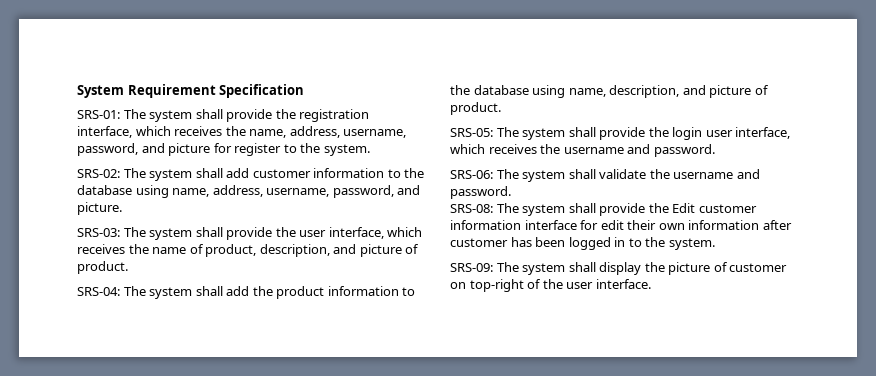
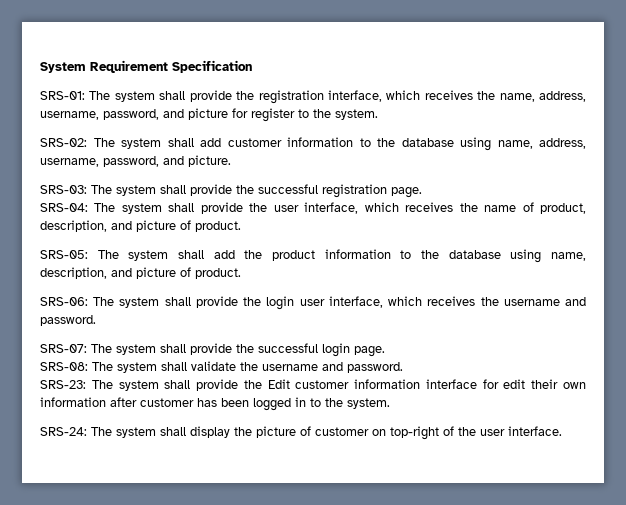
- SRS-03: The system shall provide the user interface, which receives the name of product, description, and picture of product.
+ SRS-03: The system shall provide the successful registration page.
+ SRS-04: The system shall provide the user interface, which receives the name of product, description, and picture of product.
- SRS-04: The system shall add the product information to the database using name, description, and picture of product.
+ SRS-05: The system shall add the product information to the database using name, description, and picture of product.
- SRS-05: The system shall provide the login user interface, which receives the username and password.
+ SRS-06: The system shall provide the login user interface, which receives the username and password.
- SRS-06: The system shall validate the username and password.
+ SRS-07: The system shall provide the successful login page.
+ SRS-08: The system shall validate the username and password.
- SRS-08: The system shall provide the Edit customer information interface for edit their own information after customer has been logged in to the system.
+ SRS-23: The system shall provide the Edit customer information interface for edit their own information after customer has been logged in to the system.
- SRS-09: The system shall display the picture of customer on top-right of the user interface.
+ SRS-24: The system shall display the picture of customer on top-right of the user interface.

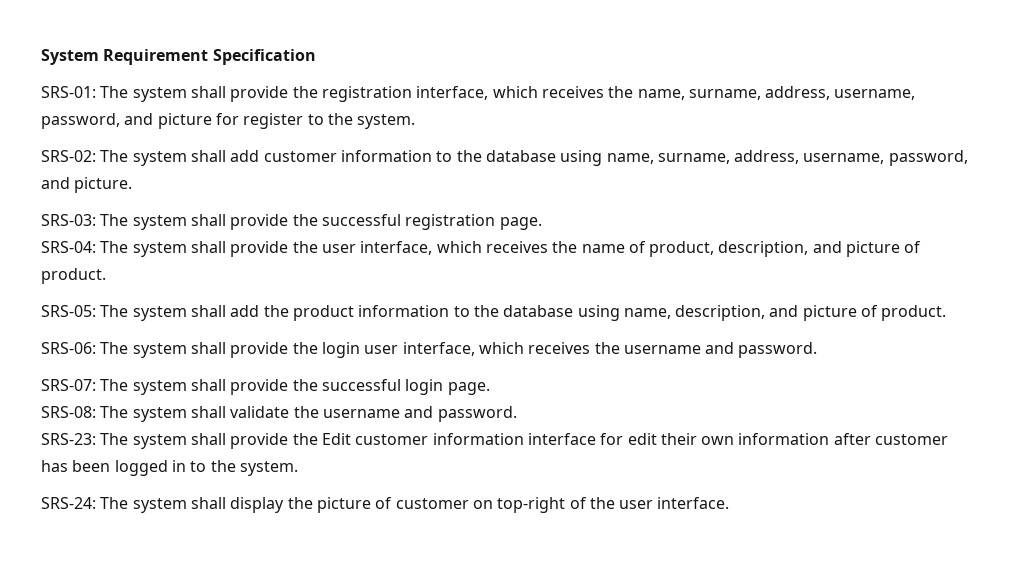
- SRS-01: The system shall provide the registration interface, which receives the name, address, username, password, and picture for register to the system.
+ SRS-01: The system shall provide the registration interface, which receives the name, surname, address, username, password, and picture for register to the system.
- SRS-02: The system shall add customer information to the database using name, address, username, password, and picture.
+ SRS-02: The system shall add customer information to the database using name, surname, address, username, password, and picture.

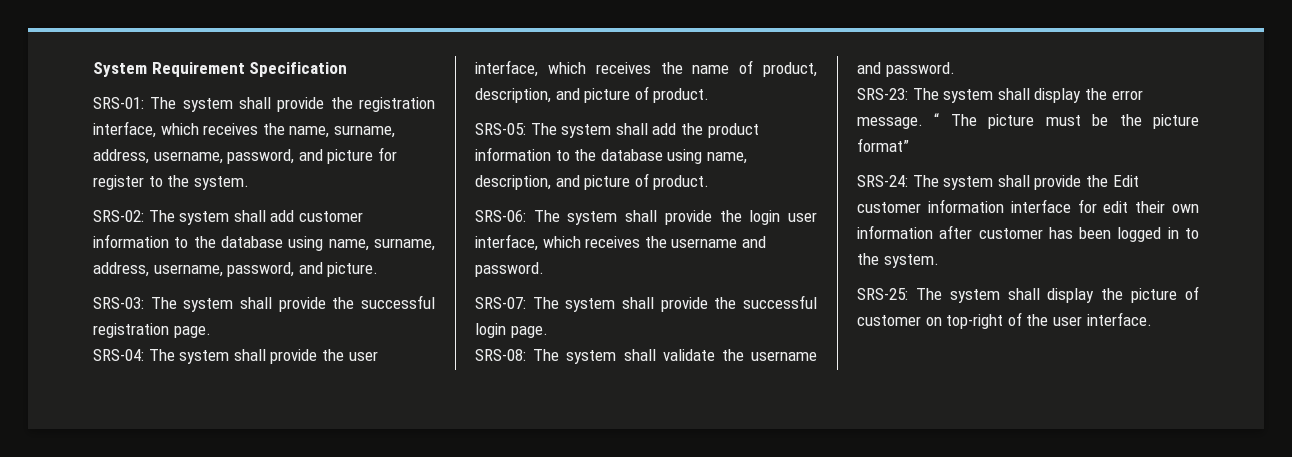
- SRS-23: The system shall provide the Edit customer information interface for edit their own information after customer has been logged in to the system.
+ SRS-23: The system shall display the error message. “ The picture must be the picture format”
+ SRS-24: The system shall provide the Edit customer information interface for edit their own information after customer has been logged in to the system.
- SRS-24: The system shall display the picture of customer on top-right of the user interface.
+ SRS-25: The system shall display the picture of customer on top-right of the user interface.

